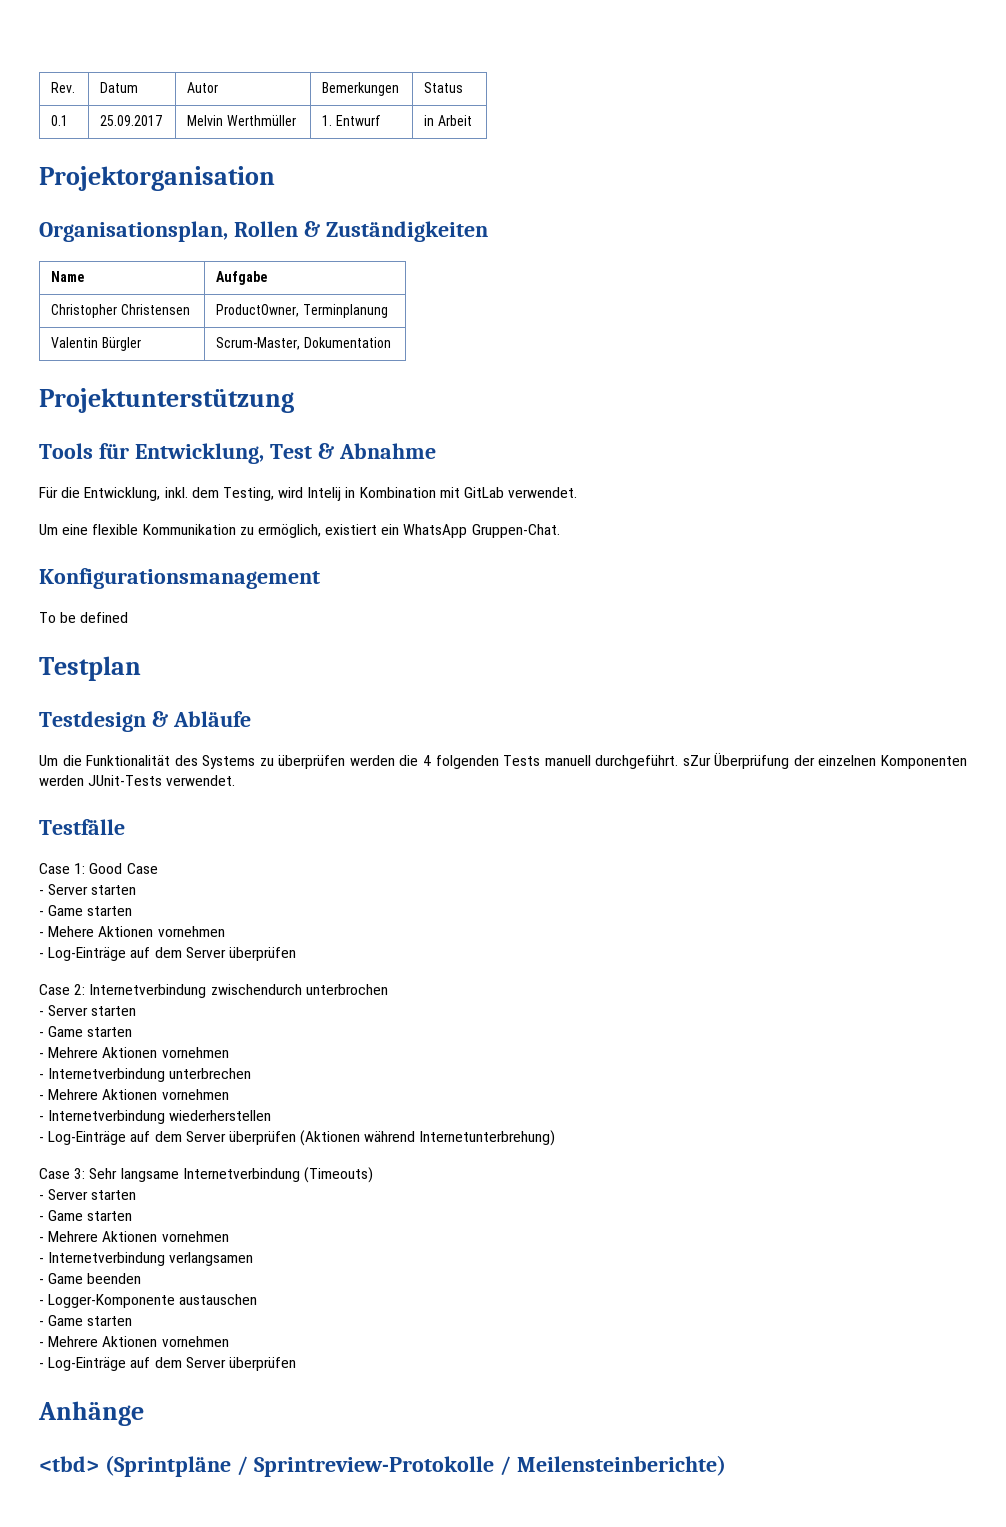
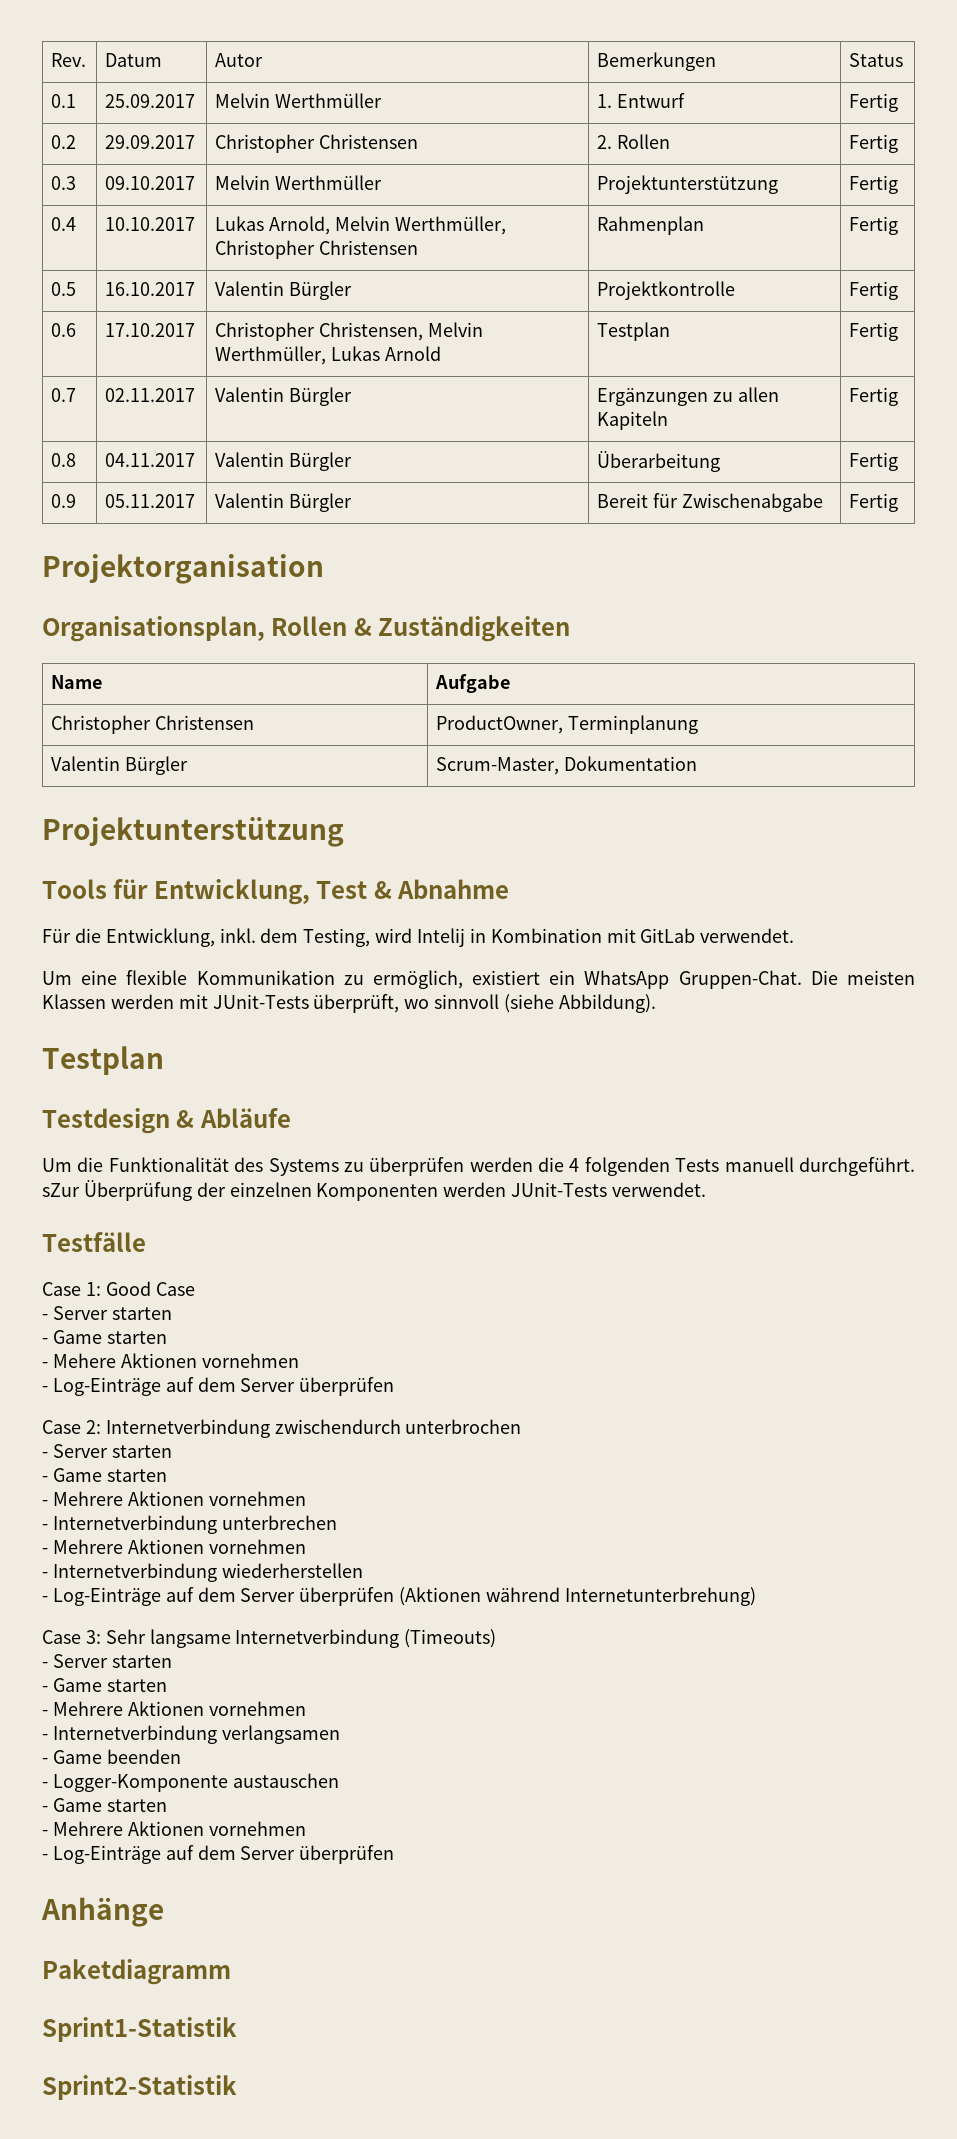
- 0.1 | 25.09.2017 | Melvin Werthmüller | 1. Entwurf | in Arbeit
+ 0.1 | 25.09.2017 | Melvin Werthmüller | 1. Entwurf | Fertig
+ 0.2 | 29.09.2017 | Christopher Christensen | 2. Rollen | Fertig
+ 0.3 | 09.10.2017 | Melvin Werthmüller | Projektunterstützung | Fertig
+ 0.4 | 10.10.2017 | Lukas Arnold, Melvin Werthmüller, Christopher Christensen | Rahmenplan | Fertig
+ 0.5 | 16.10.2017 | Valentin Bürgler | Projektkontrolle | Fertig
+ 0.6 | 17.10.2017 | Christopher Christensen, Melvin Werthmüller, Lukas Arnold | Testplan | Fertig
+ 0.7 | 02.11.2017 | Valentin Bürgler | Ergänzungen zu allen Kapiteln | Fertig
+ 0.8 | 04.11.2017 | Valentin Bürgler | Überarbeitung | Fertig
+ 0.9 | 05.11.2017 | Valentin Bürgler | Bereit für Zwischenabgabe | Fertig
- Um eine flexible Kommunikation zu ermöglich, existiert ein WhatsApp Gruppen-Chat.
- Konfigurationsmanagement
- To be defined
+ Um eine flexible Kommunikation zu ermöglich, existiert ein WhatsApp Gruppen-Chat. Die meisten Klassen werden mit JUnit-Tests überprüft, wo sinnvoll (siehe Abbildung).
- <tbd> (Sprintpläne / Sprintreview-Protokolle / Meilensteinberichte)
+ Paketdiagramm
+ Sprint1-Statistik
+ Sprint2-Statistik

